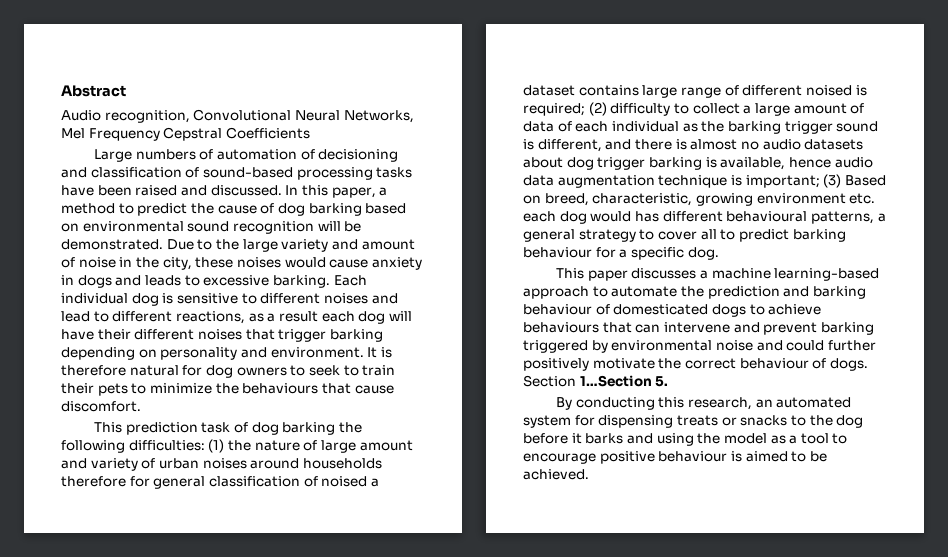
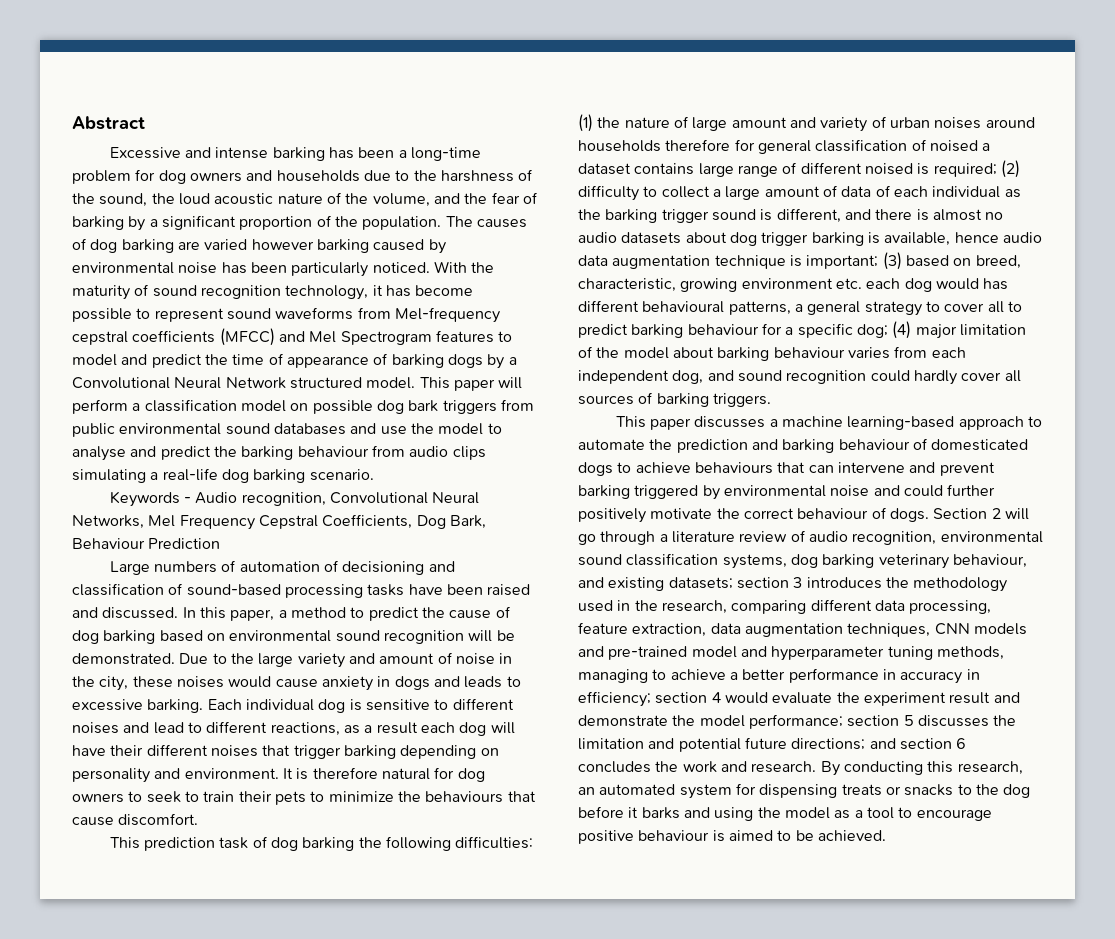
- Audio recognition, Convolutional Neural Networks, Mel Frequency Cepstral Coefficients
+ Excessive and intense barking has been a long-time problem for dog owners and households due to the harshness of the sound, the loud acoustic nature of the volume, and the fear of barking by a significant proportion of the population. The causes of dog barking are varied however barking caused by environmental noise has been particularly noticed. With the maturity of sound recognition technology, it has become possible to represent sound waveforms from Mel-frequency cepstral coefficients (MFCC) and Mel Spectrogram features to model and predict the time of appearance of barking dogs by a Convolutional Neural Network structured model. This paper will perform a classification model on possible dog bark triggers from public environmental sound databases and use the model to analyse and predict the barking behaviour from audio clips simulating a real-life dog barking scenario.
+ Keywords - Audio recognition, Convolutional Neural Networks, Mel Frequency Cepstral Coefficients, Dog Bark, Behaviour Prediction
- (3) Based on breed, characteristic, growing environment etc. each dog would has different behavioural patterns, a general strategy to cover all to predict barking behaviour for a specific dog.
+ (3) based on breed, characteristic, growing environment etc. each dog would has different behavioural patterns, a general strategy to cover all to predict barking behaviour for a specific dog; (4) major limitation of the model about barking behaviour varies from each independent dog, and sound recognition could hardly cover all sources of barking triggers.
- Section 1…Section 5.
- By conducting this research, an automated system for dispensing treats or snacks to the dog before it barks and using the model as a tool to encourage positive behaviour is aimed to be achieved.
+ Section 2 will go through a literature review of audio recognition, environmental sound classification systems, dog barking veterinary behaviour, and existing datasets; section 3 introduces the methodology used in the research, comparing different data processing, feature extraction, data augmentation techniques, CNN models and pre-trained model and hyperparameter tuning methods, managing to achieve a better performance in accuracy in efficiency; section 4 would evaluate the experiment result and demonstrate the model performance; section 5 discusses the limitation and potential future directions; and section 6 concludes the work and research. By conducting this research, an automated system for dispensing treats or snacks to the dog before it barks and using the model as a tool to encourage positive behaviour is aimed to be achieved.

